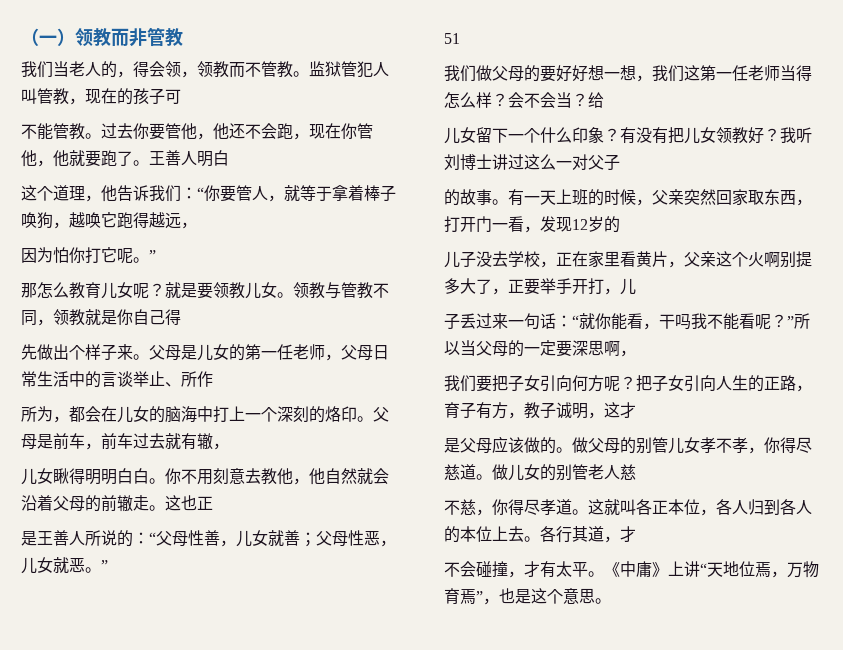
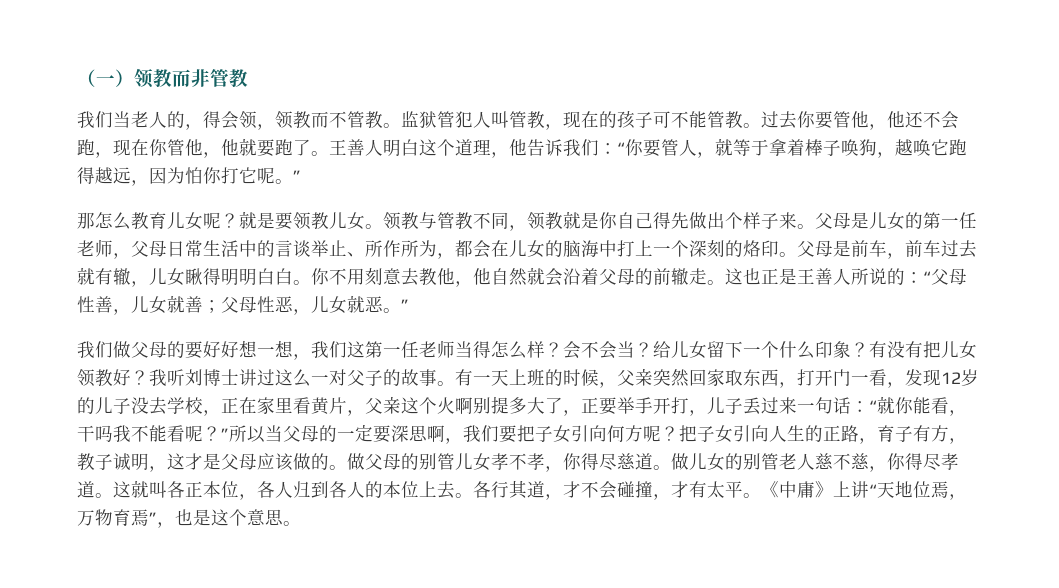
- 监狱管犯人叫管教，现在的孩子可
- 不能管教。
+ 监狱管犯人叫管教，现在的孩子可不能管教。
- 王善人明白
- 这个道理，他告诉我们：“你要管人，就等于拿着棒子唤狗，越唤它跑得越远，
- 因为怕你打它呢。”
+ 王善人明白这个道理，他告诉我们：“你要管人，就等于拿着棒子唤狗，越唤它跑得越远，因为怕你打它呢。”
- 领教与管教不同，领教就是你自己得
- 先做出个样子来。
+ 领教与管教不同，领教就是你自己得先做出个样子来。
- 父母是儿女的第一任老师，父母日常生活中的言谈举止、所作
- 所为，都会在儿女的脑海中打上一个深刻的烙印。
+ 父母是儿女的第一任老师，父母日常生活中的言谈举止、所作所为，都会在儿女的脑海中打上一个深刻的烙印。
- 父母是前车，前车过去就有辙，
- 儿女瞅得明明白白。
+ 父母是前车，前车过去就有辙，儿女瞅得明明白白。
- 这也正
- 是王善人所说的：“父母性善，儿女就善；父母性恶，儿女就恶。”
+ 这也正是王善人所说的：“父母性善，儿女就善；父母性恶，儿女就恶。”
- 51
- 给
- 儿女留下一个什么印象？
+ 给儿女留下一个什么印象？
- 我听刘博士讲过这么一对父子
- 的故事。
+ 我听刘博士讲过这么一对父子的故事。
- 有一天上班的时候，父亲突然回家取东西，打开门一看，发现12岁的
- 儿子没去学校，正在家里看黄片，父亲这个火啊别提多大了，正要举手开打，儿
- 子丢过来一句话：“就你能看，干吗我不能看呢？”所以当父母的一定要深思啊，
- 我们要把子女引向何方呢？
+ 有一天上班的时候，父亲突然回家取东西，打开门一看，发现12岁的儿子没去学校，正在家里看黄片，父亲这个火啊别提多大了，正要举手开打，儿子丢过来一句话：“就你能看，干吗我不能看呢？”所以当父母的一定要深思啊，我们要把子女引向何方呢？
- 把子女引向人生的正路，育子有方，教子诚明，这才
- 是父母应该做的。
+ 把子女引向人生的正路，育子有方，教子诚明，这才是父母应该做的。
- 做儿女的别管老人慈
- 不慈，你得尽孝道。
+ 做儿女的别管老人慈不慈，你得尽孝道。
- 各行其道，才
- 不会碰撞，才有太平。
+ 各行其道，才不会碰撞，才有太平。

